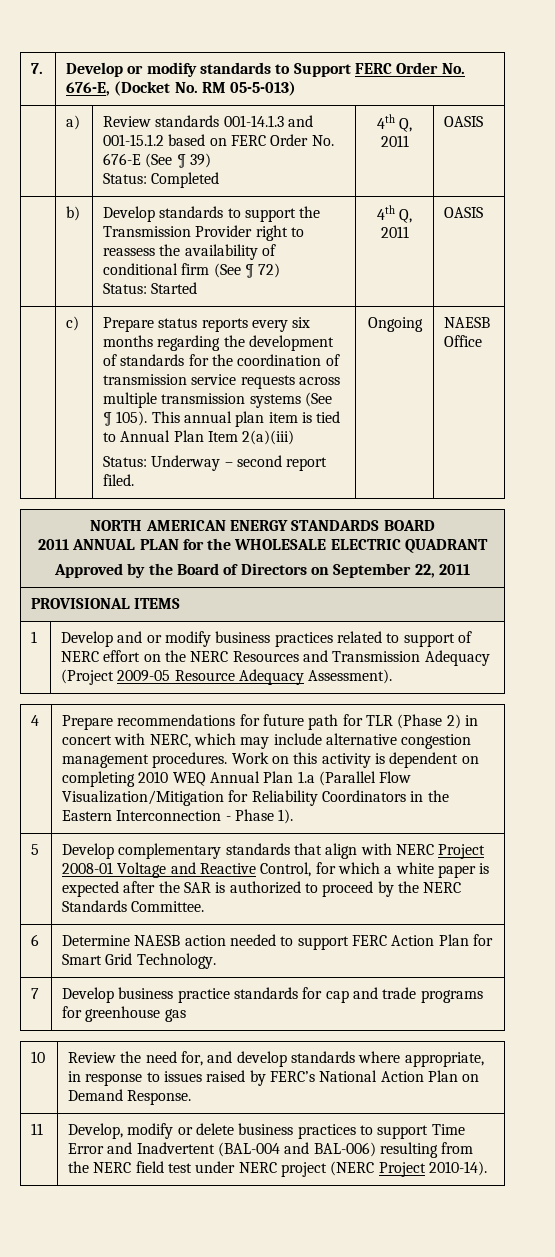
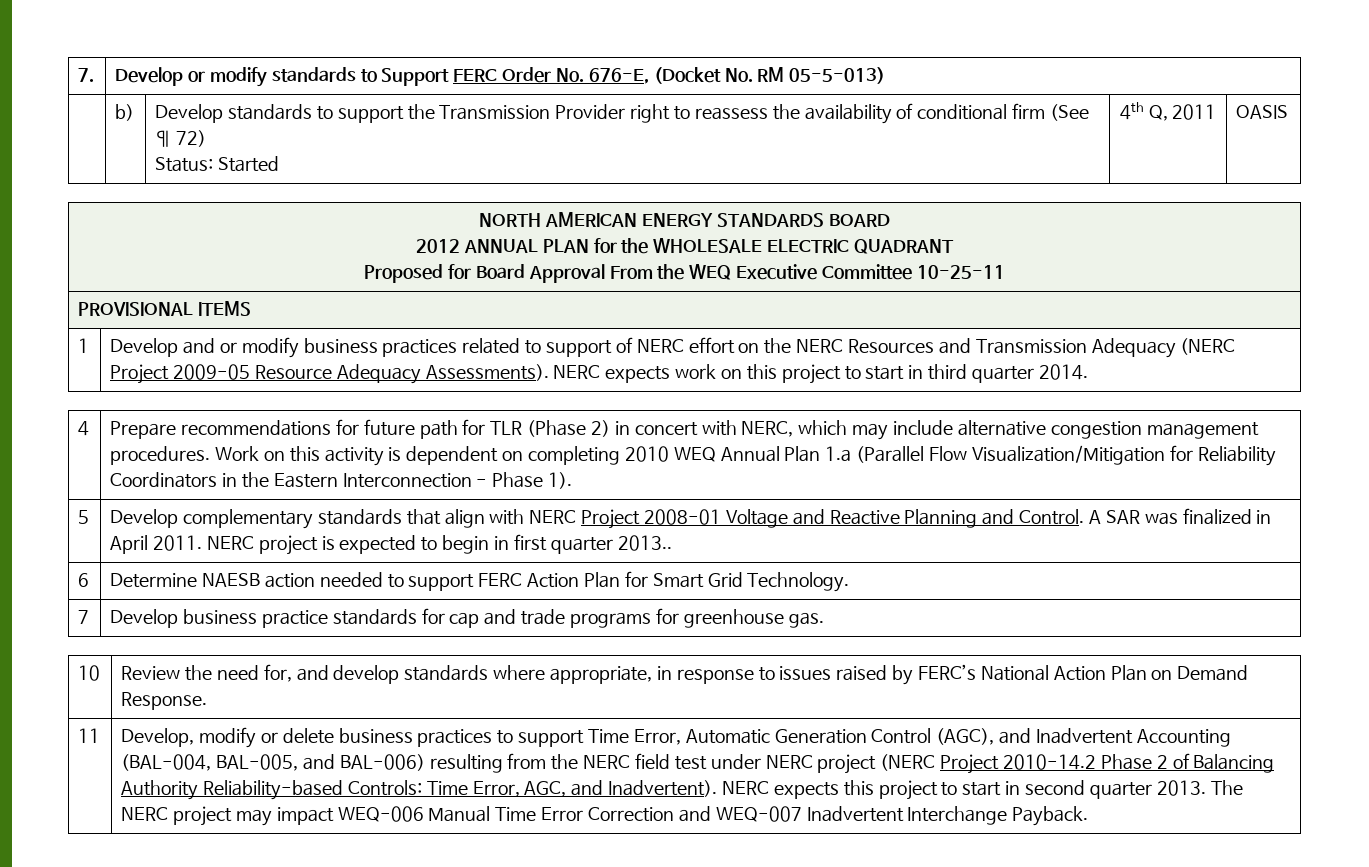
- | a) | Review standards 001-14.1.3 and 001-15.1.2 based on FERC Order No. 676-E (See ¶ 39)
- Status: Completed | 4th Q, 2011 | OASIS
- c) | Prepare status reports every six months regarding the development of standards for the coordination of transmission service requests across multiple transmission systems (See ¶ 105). This annual plan item is tied to Annual Plan Item 2(a)(iii)
- Status: Underway – second report filed. | Ongoing | NAESB Office
  NORTH AMERICAN ENERGY STANDARDS BOARD
- 2011 ANNUAL PLAN for the WHOLESALE ELECTRIC QUADRANT
- Approved by the Board of Directors on September 22, 2011
+ 2012 ANNUAL PLAN for the WHOLESALE ELECTRIC QUADRANT
+ Proposed for Board Approval From the WEQ Executive Committee 10-25-11
- 1 | Develop and or modify business practices related to support of NERC effort on the NERC Resources and Transmission Adequacy (Project 2009-05 Resource Adequacy Assessment).
+ 1 | Develop and or modify business practices related to support of NERC effort on the NERC Resources and Transmission Adequacy (NERC Project 2009-05 Resource Adequacy Assessments). NERC expects work on this project to start in third quarter 2014.
- 5 | Develop complementary standards that align with NERC Project 2008-01 Voltage and Reactive Control, for which a white paper is expected after the SAR is authorized to proceed by the NERC Standards Committee.
+ 5 | Develop complementary standards that align with NERC Project 2008-01 Voltage and Reactive Planning and Control. A SAR was finalized in April 2011. NERC project is expected to begin in first quarter 2013..
- 7 | Develop business practice standards for cap and trade programs for greenhouse gas
+ 7 | Develop business practice standards for cap and trade programs for greenhouse gas.
- Develop, modify or delete business practices to support Time Error and Inadvertent (BAL-004 and BAL-006) resulting from the NERC field test under NERC project (NERC Project 2010-14).
+ Develop, modify or delete business practices to support Time Error, Automatic Generation Control (AGC), and Inadvertent Accounting (BAL-004, BAL-005, and BAL-006) resulting from the NERC field test under NERC project (NERC Project 2010-14.2 Phase 2 of Balancing Authority Reliability-based Controls: Time Error, AGC, and Inadvertent). NERC expects this project to start in second quarter 2013. The NERC project may impact WEQ-006 Manual Time Error Correction and WEQ-007 Inadvertent Interchange Payback.

